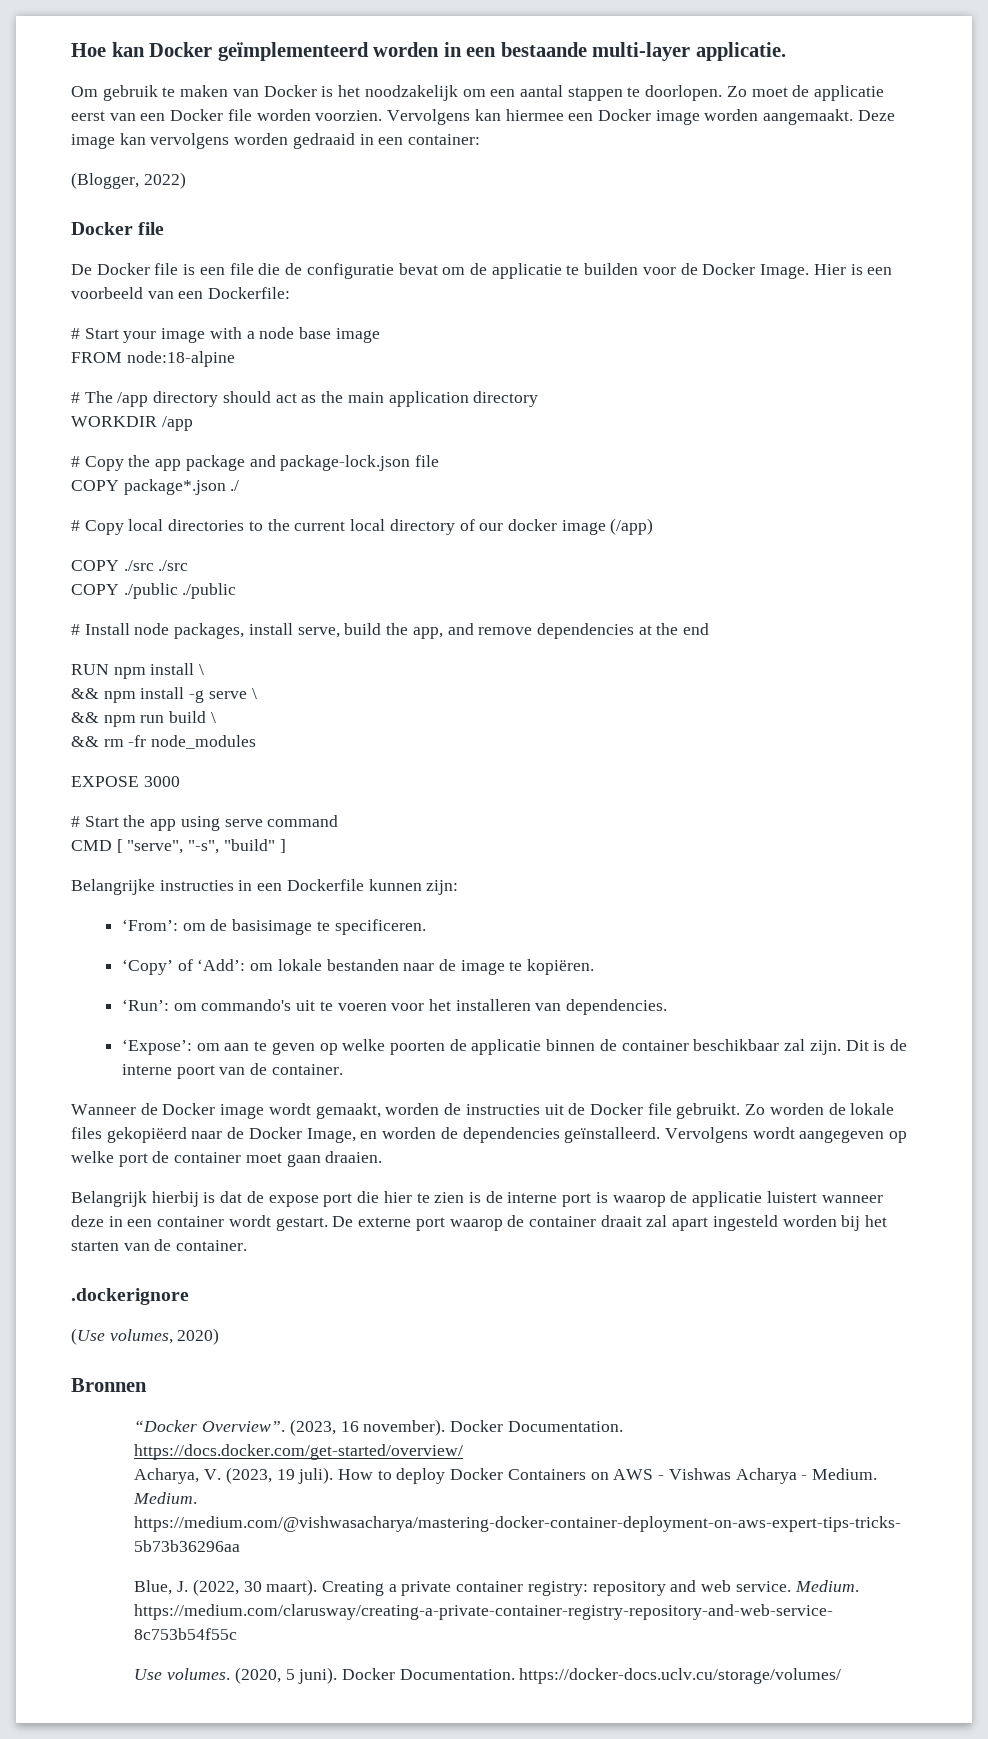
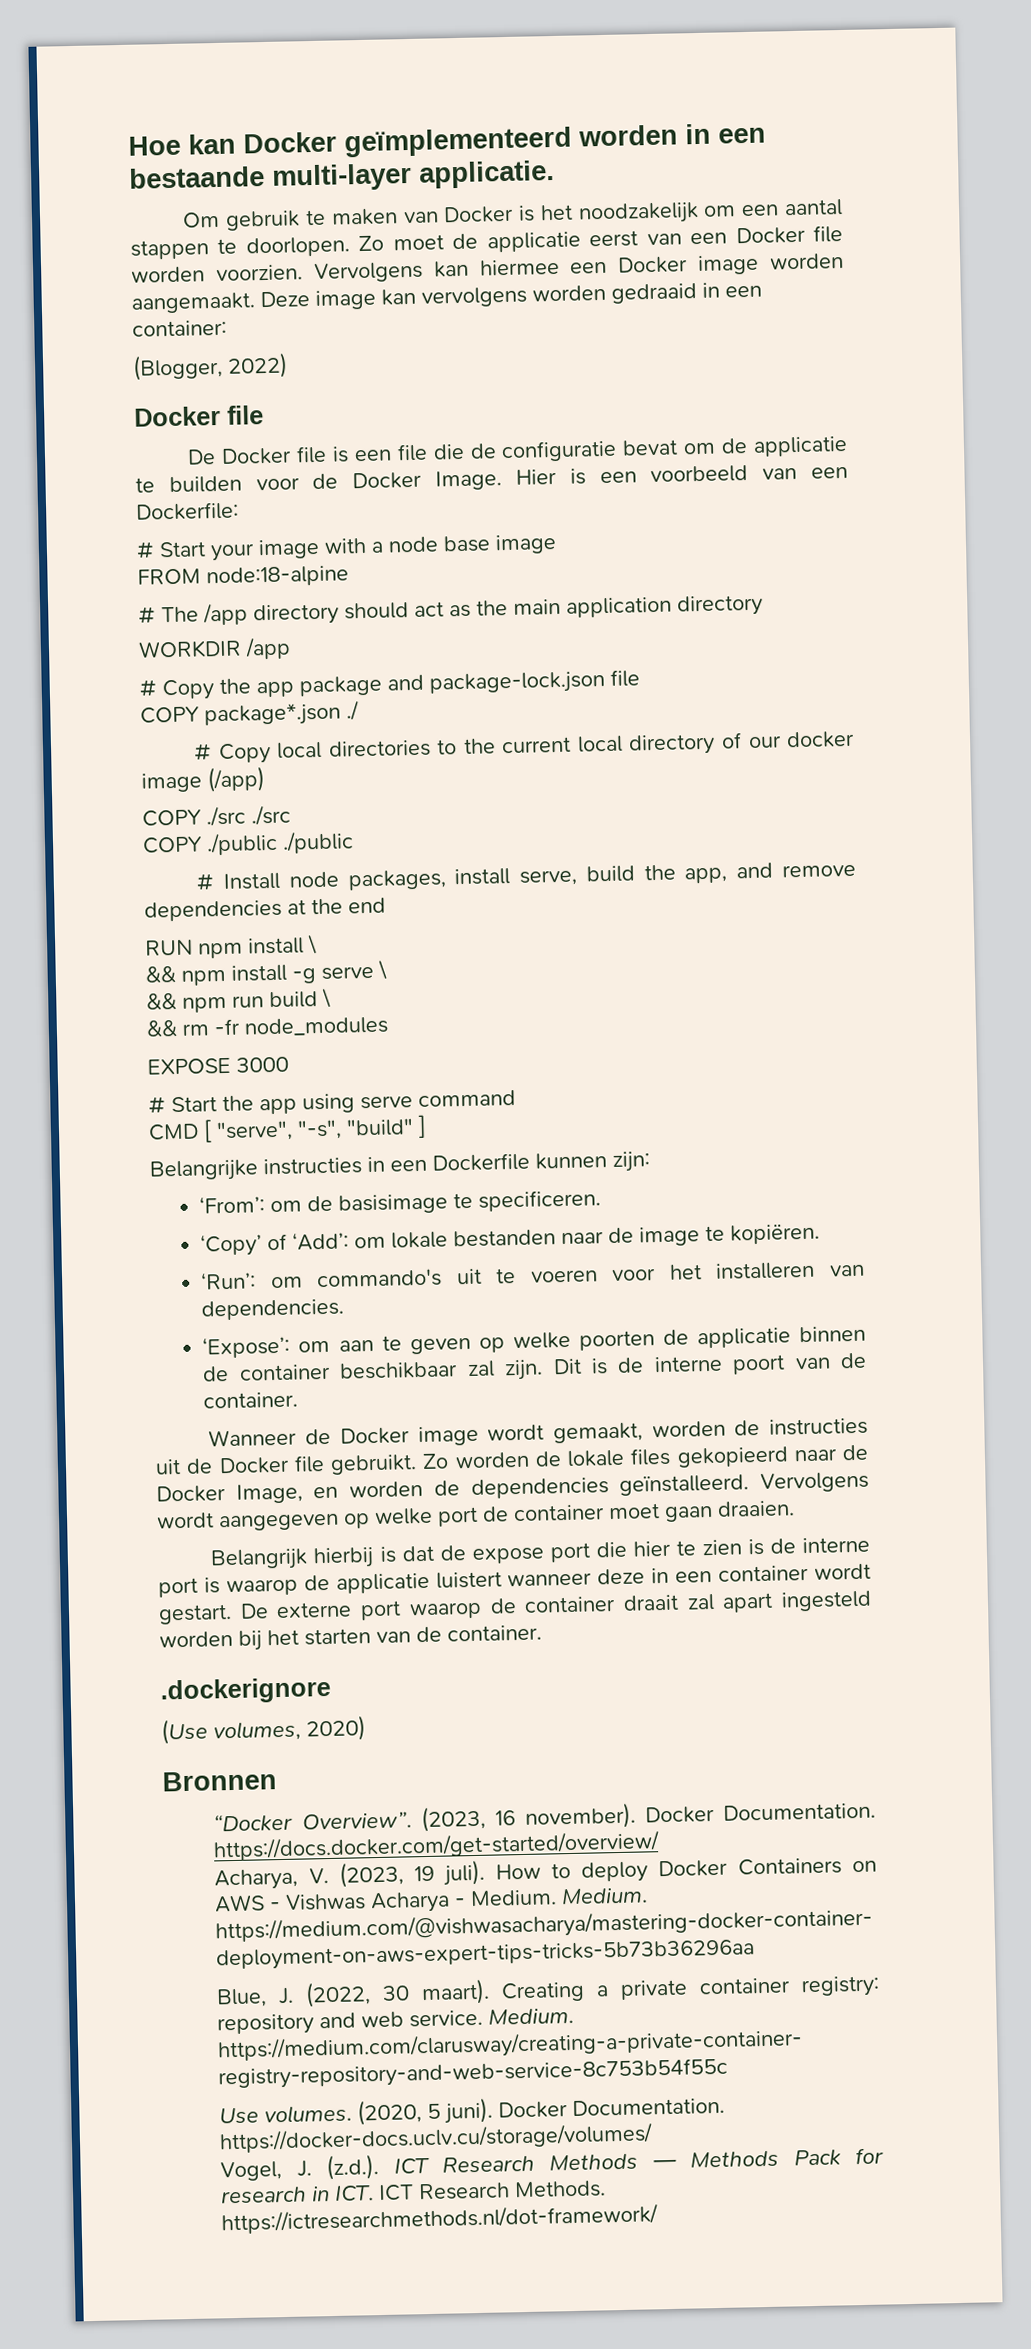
- Zo worden de lokale files gekopiëerd naar de Docker Image, en worden de dependencies geïnstalleerd.
+ Zo worden de lokale files gekopieerd naar de Docker Image, en worden de dependencies geïnstalleerd.
+ Vogel, J. (z.d.). ICT Research Methods — Methods Pack for research in ICT. ICT Research Methods. https://ictresearchmethods.nl/dot-framework/

